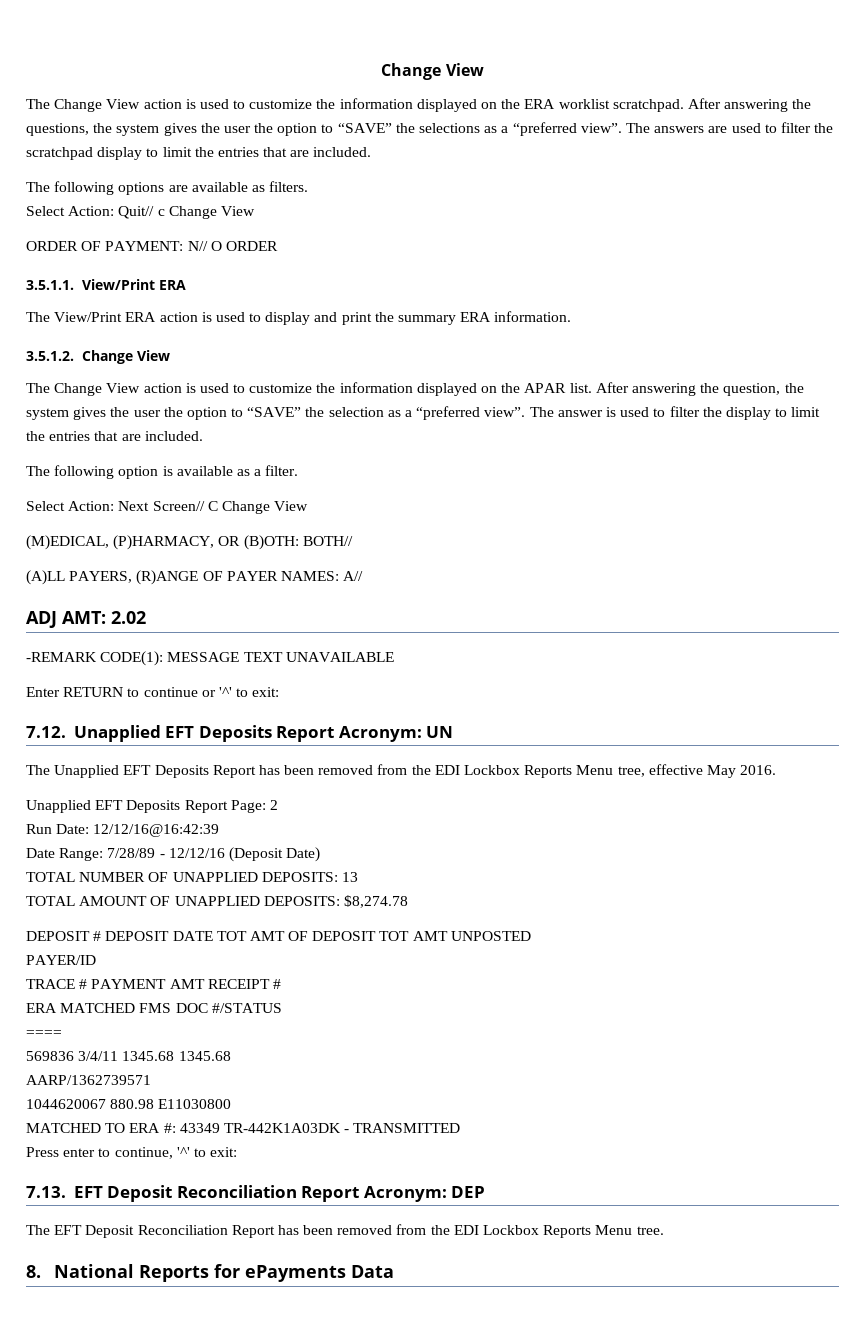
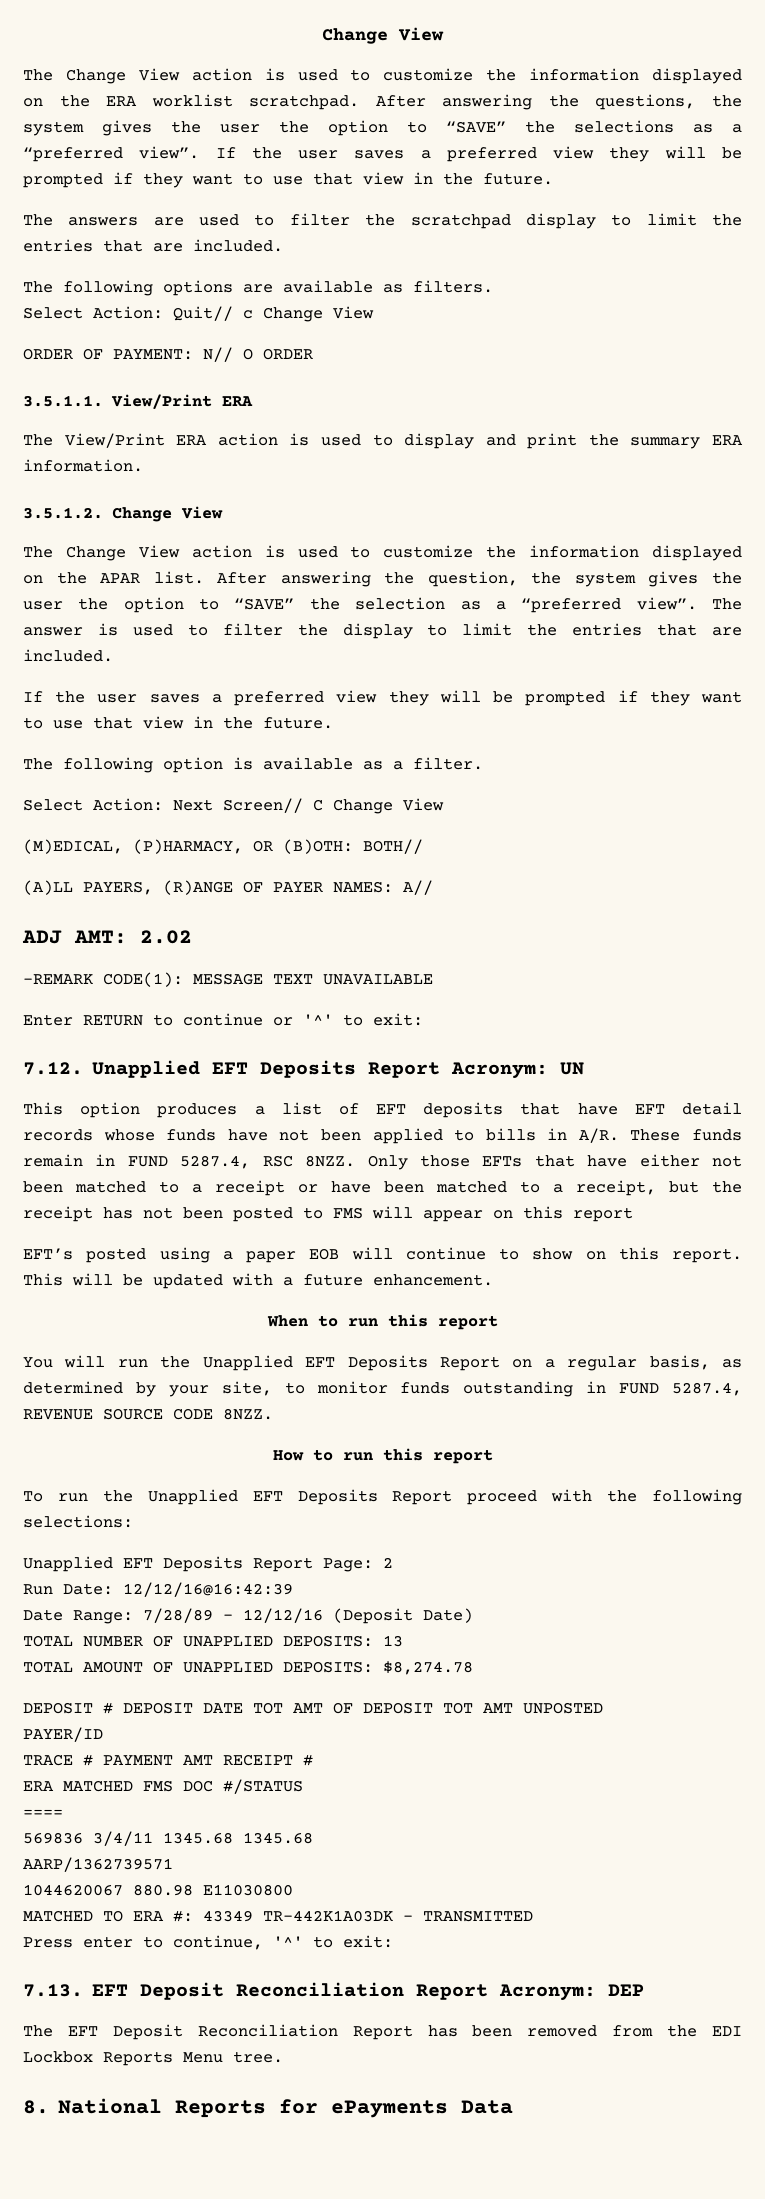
- After answering the questions, the system gives the user the option to “SAVE” the selections as a “preferred view”. The answers are used to filter the scratchpad display to limit the entries that are included.
+ After answering the questions, the system gives the user the option to “SAVE” the selections as a “preferred view”. If the user saves a preferred view they will be prompted if they want to use that view in the future.
+ The answers are used to filter the scratchpad display to limit the entries that are included.
  The answer is used to filter the display to limit the entries that are included.
+ If the user saves a preferred view they will be prompted if they want to use that view in the future.
- The Unapplied EFT Deposits Report has been removed from the EDI Lockbox Reports Menu tree, effective May 2016.
+ This option produces a list of EFT deposits that have EFT detail records whose funds have not been applied to bills in A/R. These funds remain in FUND 5287.4, RSC 8NZZ. Only those EFTs that have either not been matched to a receipt or have been matched to a receipt, but the receipt has not been posted to FMS will appear on this report
+ EFT’s posted using a paper EOB will continue to show on this report. This will be updated with a future enhancement.
+ When to run this report
+ You will run the Unapplied EFT Deposits Report on a regular basis, as determined by your site, to monitor funds outstanding in FUND 5287.4, REVENUE SOURCE CODE 8NZZ.
+ How to run this report
+ To run the Unapplied EFT Deposits Report proceed with the following selections:

